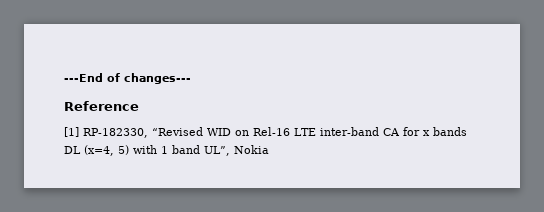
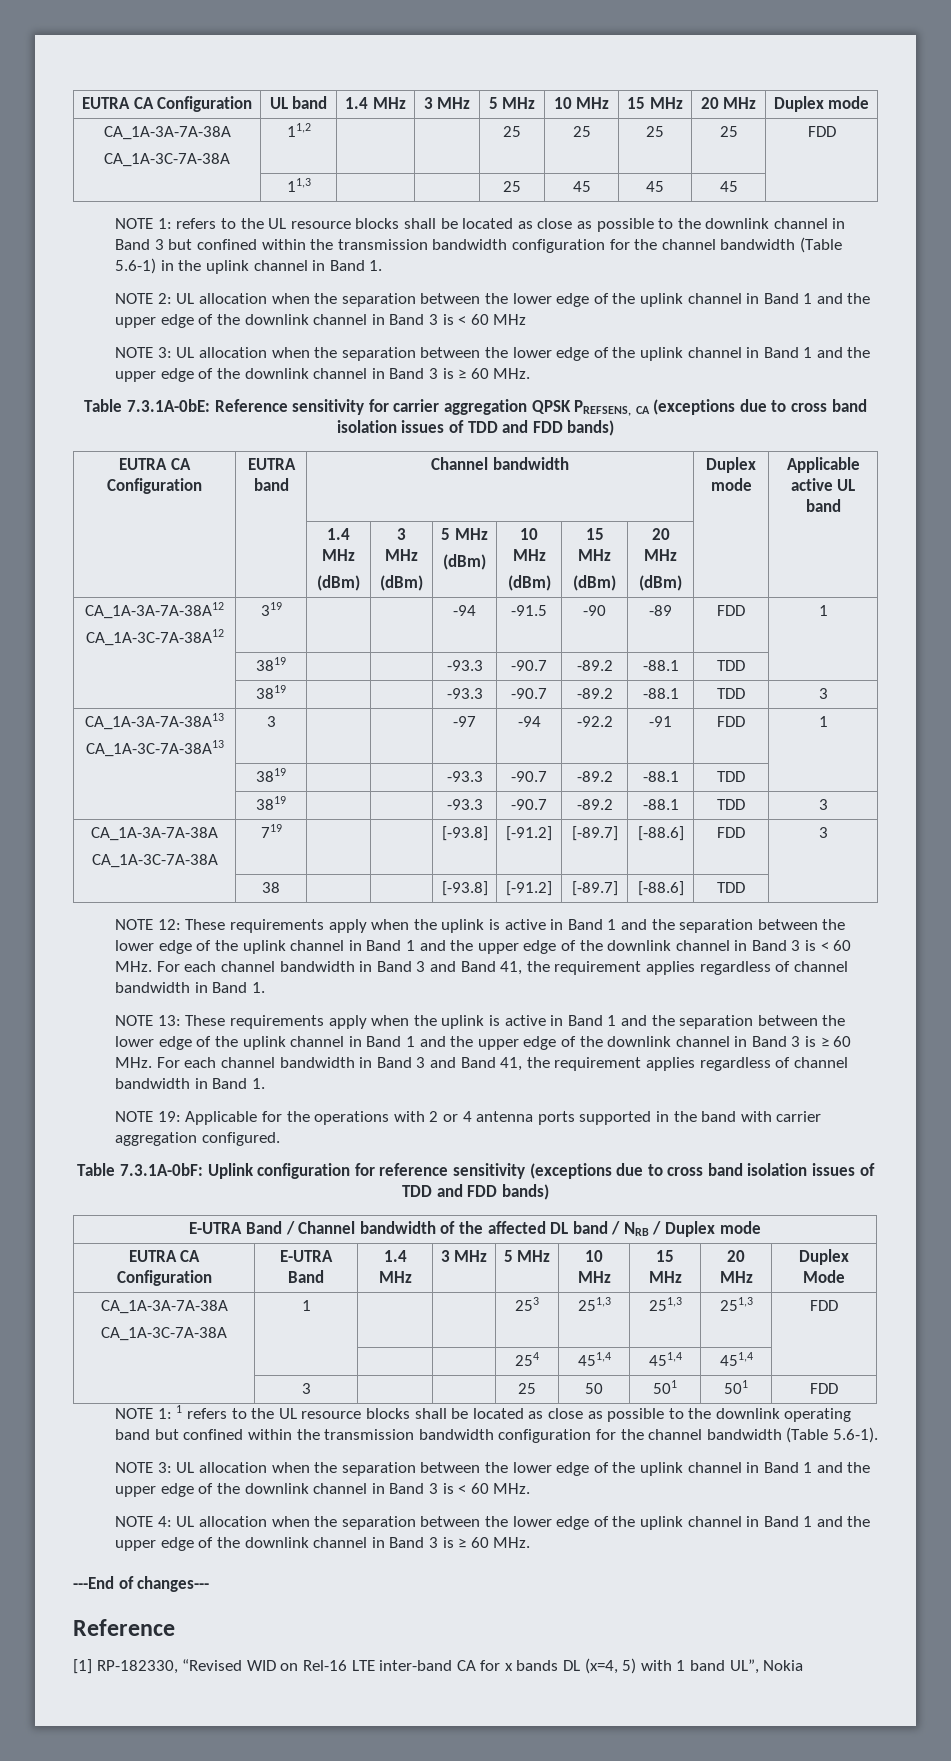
+ EUTRA CA Configuration | UL band | 1.4 MHz | 3 MHz | 5 MHz | 10 MHz | 15 MHz | 20 MHz | Duplex mode
+ CA_1A-3A-7A-38A
+ CA_1A-3C-7A-38A | 11,2 | | | 25 | 25 | 25 | 25 | FDD
+ | 11,3 | | | 25 | 45 | 45 | 45 |
+ NOTE 1: refers to the UL resource blocks shall be located as close as possible to the downlink channel in Band 3 but confined within the transmission bandwidth configuration for the channel bandwidth (Table 5.6-1) in the uplink channel in Band 1.
+ NOTE 2: UL allocation when the separation between the lower edge of the uplink channel in Band 1 and the upper edge of the downlink channel in Band 3 is < 60 MHz
+ NOTE 3: UL allocation when the separation between the lower edge of the uplink channel in Band 1 and the upper edge of the downlink channel in Band 3 is ≥ 60 MHz.
+ Table 7.3.1A-0bE: Reference sensitivity for carrier aggregation QPSK PREFSENS, CA (exceptions due to cross band isolation issues of TDD and FDD bands)
+ EUTRA CA Configuration | EUTRA band | Channel bandwidth | Duplex mode | Applicable active UL band
+ | | 1.4 MHz
+ (dBm) | 3 MHz
+ (dBm) | 5 MHz
+ (dBm) | 10 MHz
+ (dBm) | 15 MHz
+ (dBm) | 20 MHz
+ (dBm) | |
+ CA_1A-3A-7A-38A12
+ CA_1A-3C-7A-38A12 | 319 | | | -94 | -91.5 | -90 | -89 | FDD | 1
+ | 3819 | | | -93.3 | -90.7 | -89.2 | -88.1 | TDD |
+ | 3819 | | | -93.3 | -90.7 | -89.2 | -88.1 | TDD | 3
+ CA_1A-3A-7A-38A13
+ CA_1A-3C-7A-38A13 | 3 | | | -97 | -94 | -92.2 | -91 | FDD | 1
+ | 3819 | | | -93.3 | -90.7 | -89.2 | -88.1 | TDD |
+ | 3819 | | | -93.3 | -90.7 | -89.2 | -88.1 | TDD | 3
+ CA_1A-3A-7A-38A
+ CA_1A-3C-7A-38A | 719 | | | [-93.8] | [-91.2] | [-89.7] | [-88.6] | FDD | 3
+ | 38 | | | [-93.8] | [-91.2] | [-89.7] | [-88.6] | TDD |
+ NOTE 12: These requirements apply when the uplink is active in Band 1 and the separation between the lower edge of the uplink channel in Band 1 and the upper edge of the downlink channel in Band 3 is < 60 MHz. For each channel bandwidth in Band 3 and Band 41, the requirement applies regardless of channel bandwidth in Band 1.
+ NOTE 13: These requirements apply when the uplink is active in Band 1 and the separation between the lower edge of the uplink channel in Band 1 and the upper edge of the downlink channel in Band 3 is ≥ 60 MHz. For each channel bandwidth in Band 3 and Band 41, the requirement applies regardless of channel bandwidth in Band 1.
+ NOTE 19: Applicable for the operations with 2 or 4 antenna ports supported in the band with carrier aggregation configured.
+ Table 7.3.1A-0bF: Uplink configuration for reference sensitivity (exceptions due to cross band isolation issues of TDD and FDD bands)
+ E-UTRA Band / Channel bandwidth of the affected DL band / NRB / Duplex mode
+ EUTRA CA Configuration | E-UTRA Band | 1.4 MHz | 3 MHz | 5 MHz | 10 MHz | 15 MHz | 20 MHz | Duplex Mode
+ CA_1A-3A-7A-38A
+ CA_1A-3C-7A-38A | 1 | | | 253 | 251,3 | 251,3 | 251,3 | FDD
+ | | | | 254 | 451,4 | 451,4 | 451,4 |
+ | 3 | | | 25 | 50 | 501 | 501 | FDD
+ NOTE 1: 1 refers to the UL resource blocks shall be located as close as possible to the downlink operating band but confined within the transmission bandwidth configuration for the channel bandwidth (Table 5.6-1).
+ NOTE 3: UL allocation when the separation between the lower edge of the uplink channel in Band 1 and the upper edge of the downlink channel in Band 3 is < 60 MHz.
+ NOTE 4: UL allocation when the separation between the lower edge of the uplink channel in Band 1 and the upper edge of the downlink channel in Band 3 is ≥ 60 MHz.

